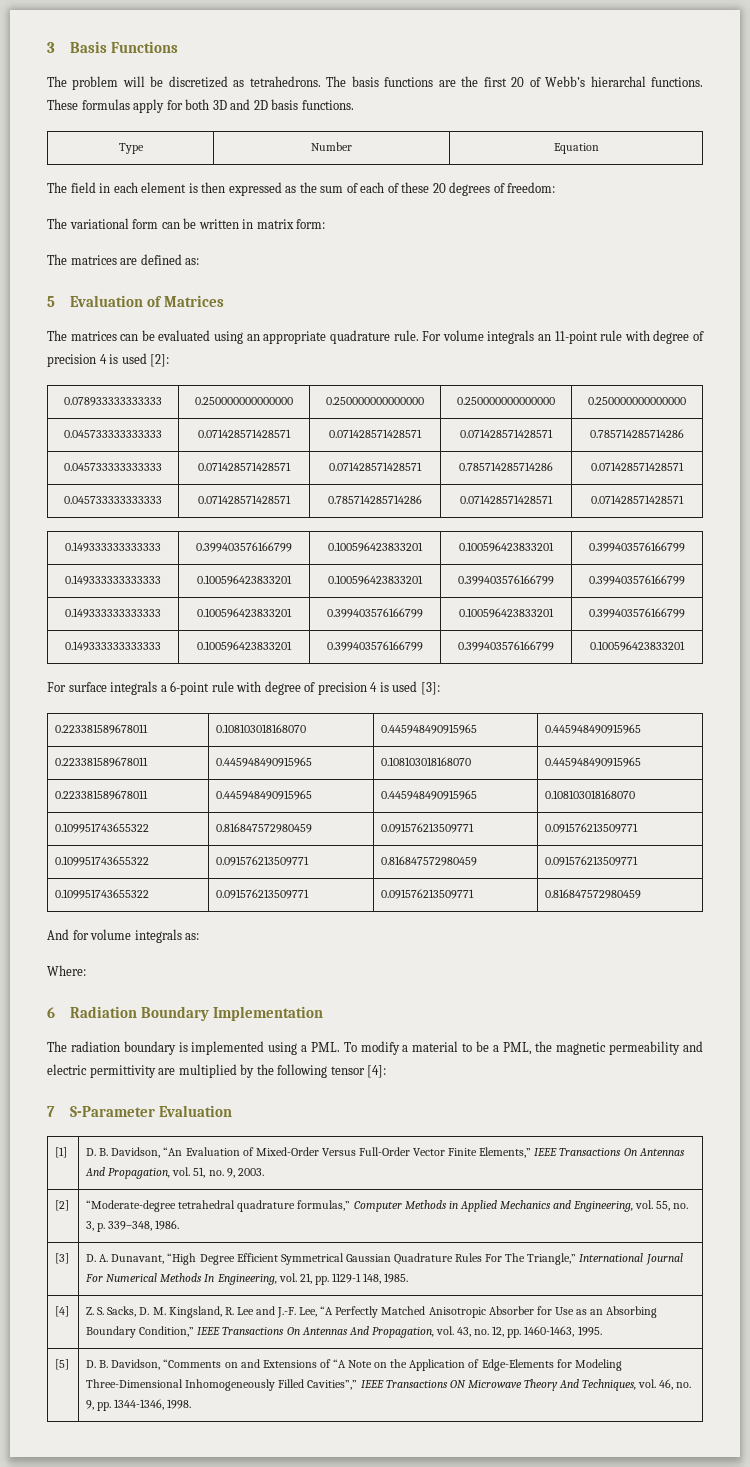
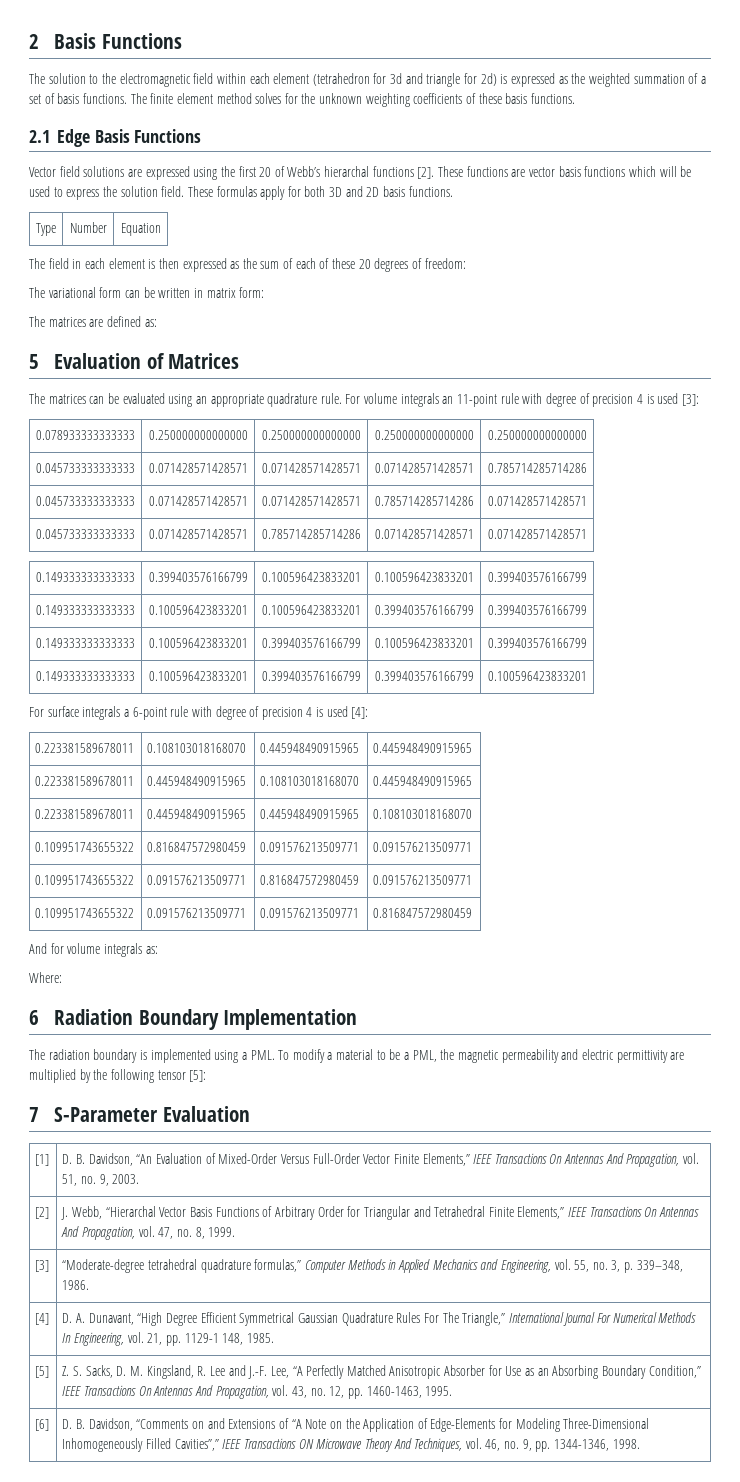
- 3 Basis Functions
+ 2 Basis Functions
- The problem will be discretized as tetrahedrons. The basis functions are the first 20 of Webb’s hierarchal functions.
+ The solution to the electromagnetic field within each element (tetrahedron for 3d and triangle for 2d) is expressed as the weighted summation of a set of basis functions. The finite element method solves for the unknown weighting coefficients of these basis functions.
+ 2.1 Edge Basis Functions
+ Vector field solutions are expressed using the first 20 of Webb’s hierarchal functions [2]. These functions are vector basis functions which will be used to express the solution field.
- For volume integrals an 11-point rule with degree of precision 4 is used [2]:
+ For volume integrals an 11-point rule with degree of precision 4 is used [3]:
- For surface integrals a 6-point rule with degree of precision 4 is used [3]:
+ For surface integrals a 6-point rule with degree of precision 4 is used [4]:
- The radiation boundary is implemented using a PML. To modify a material to be a PML, the magnetic permeability and electric permittivity are multiplied by the following tensor [4]:
+ The radiation boundary is implemented using a PML. To modify a material to be a PML, the magnetic permeability and electric permittivity are multiplied by the following tensor [5]:
- [2] | “Moderate-degree tetrahedral quadrature formulas,” Computer Methods in Applied Mechanics and Engineering, vol. 55, no. 3, p. 339–348, 1986.
+ [2] | J. Webb, “Hierarchal Vector Basis Functions of Arbitrary Order for Triangular and Tetrahedral Finite Elements,” IEEE Transactions On Antennas And Propagation, vol. 47, no. 8, 1999.
+ [3] | “Moderate-degree tetrahedral quadrature formulas,” Computer Methods in Applied Mechanics and Engineering, vol. 55, no. 3, p. 339–348, 1986.
- [3] | D. A. Dunavant, “High Degree Efficient Symmetrical Gaussian Quadrature Rules For The Triangle,” International Journal For Numerical Methods In Engineering, vol. 21, pp. 1129-1 148, 1985.
+ [4] | D. A. Dunavant, “High Degree Efficient Symmetrical Gaussian Quadrature Rules For The Triangle,” International Journal For Numerical Methods In Engineering, vol. 21, pp. 1129-1 148, 1985.
- [4] | Z. S. Sacks, D. M. Kingsland, R. Lee and J.-F. Lee, “A Perfectly Matched Anisotropic Absorber for Use as an Absorbing Boundary Condition,” IEEE Transactions On Antennas And Propagation, vol. 43, no. 12, pp. 1460-1463, 1995.
+ [5] | Z. S. Sacks, D. M. Kingsland, R. Lee and J.-F. Lee, “A Perfectly Matched Anisotropic Absorber for Use as an Absorbing Boundary Condition,” IEEE Transactions On Antennas And Propagation, vol. 43, no. 12, pp. 1460-1463, 1995.
- [5] | D. B. Davidson, “Comments on and Extensions of “A Note on the Application of Edge-Elements for Modeling Three-Dimensional Inhomogeneously Filled Cavities”,” IEEE Transactions ON Microwave Theory And Techniques, vol. 46, no. 9, pp. 1344-1346, 1998.
+ [6] | D. B. Davidson, “Comments on and Extensions of “A Note on the Application of Edge-Elements for Modeling Three-Dimensional Inhomogeneously Filled Cavities”,” IEEE Transactions ON Microwave Theory And Techniques, vol. 46, no. 9, pp. 1344-1346, 1998.

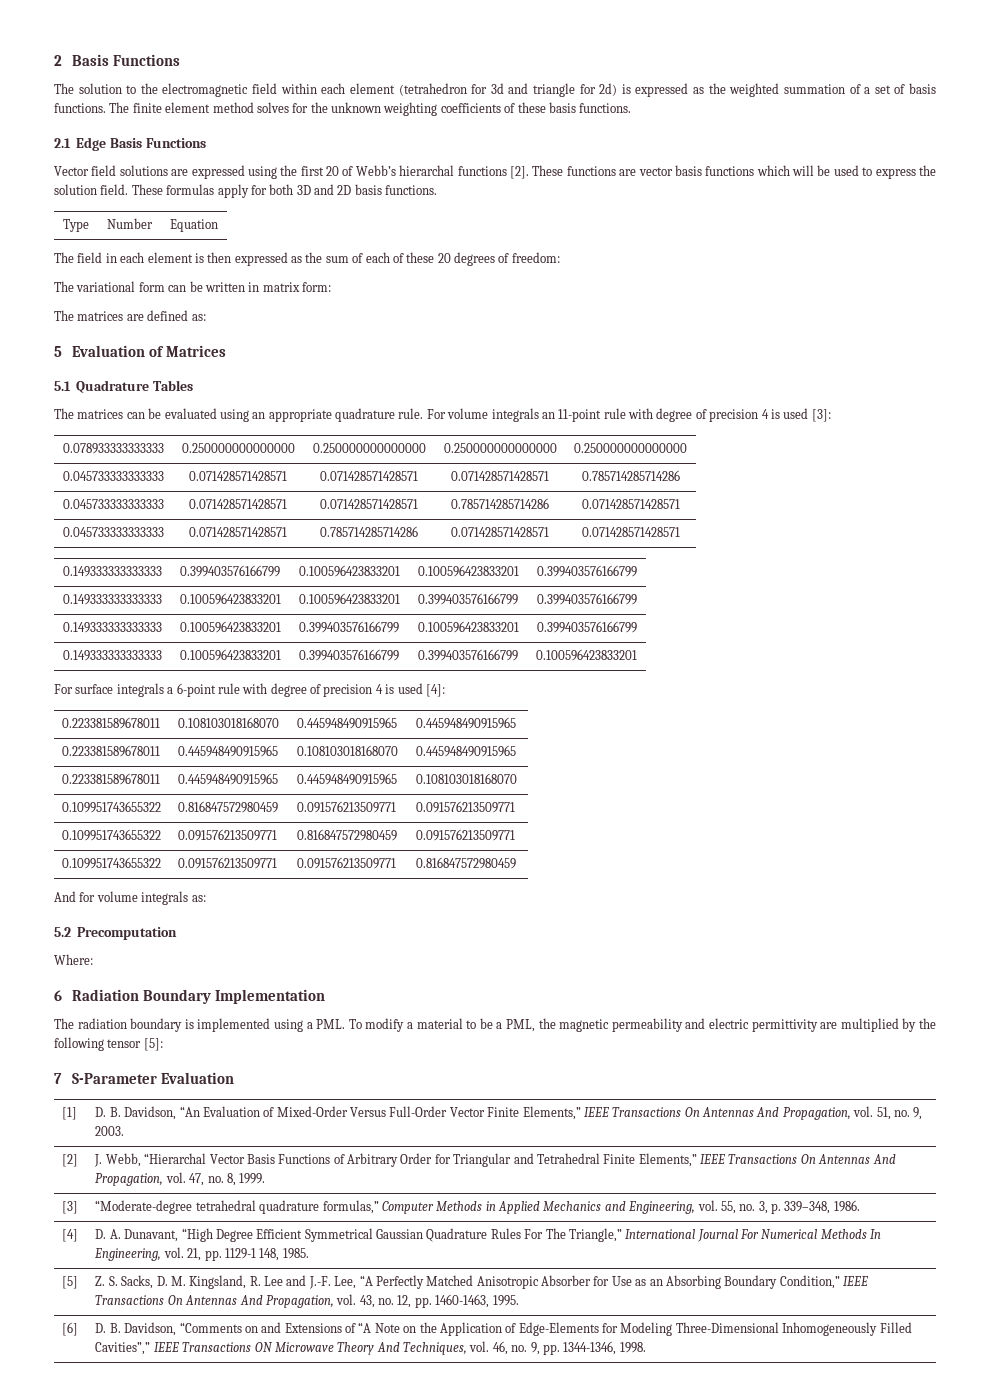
+ 5.1 Quadrature Tables
+ 5.2 Precomputation

